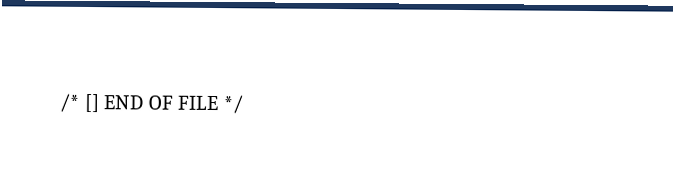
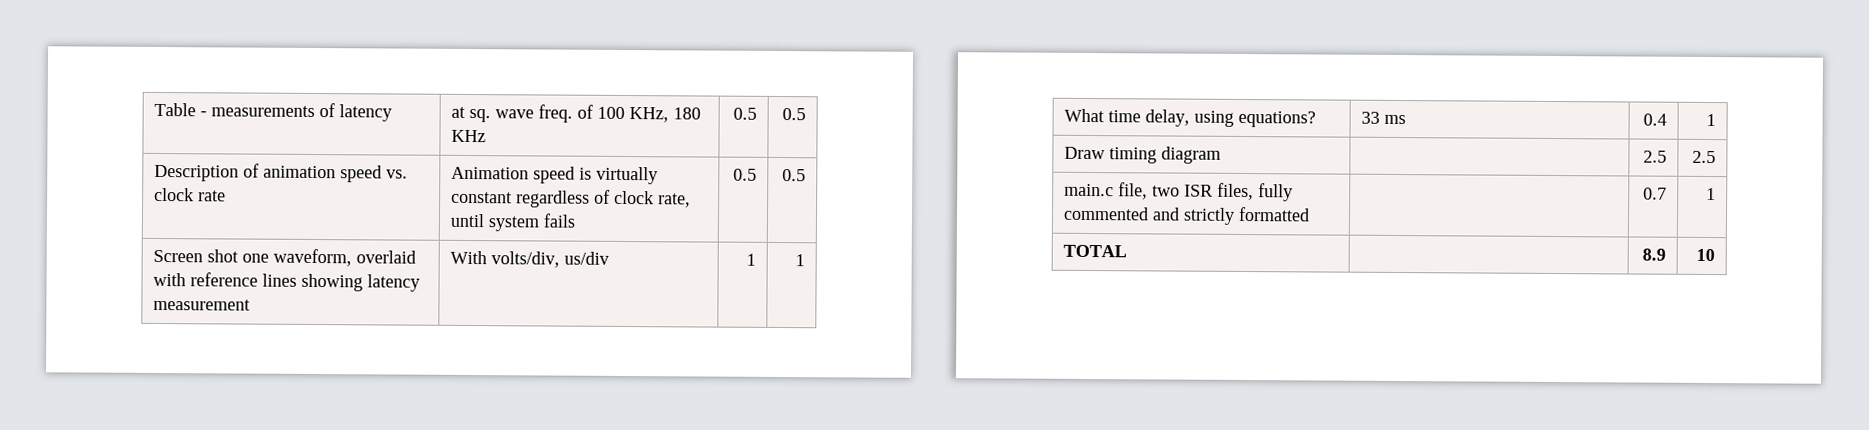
- /* [] END OF FILE */
+ Table - measurements of latency | at sq. wave freq. of 100 KHz, 180 KHz | 0.5 | 0.5
+ Description of animation speed vs. clock rate | Animation speed is virtually constant regardless of clock rate, until system fails | 0.5 | 0.5
+ Screen shot one waveform, overlaid with reference lines showing latency measurement | With volts/div, us/div | 1 | 1
+ What time delay, using equations? | 33 ms | 0.4 | 1
+ Draw timing diagram | | 2.5 | 2.5
+ main.c file, two ISR files, fully commented and strictly formatted | | 0.7 | 1
+ TOTAL | | 8.9 | 10

